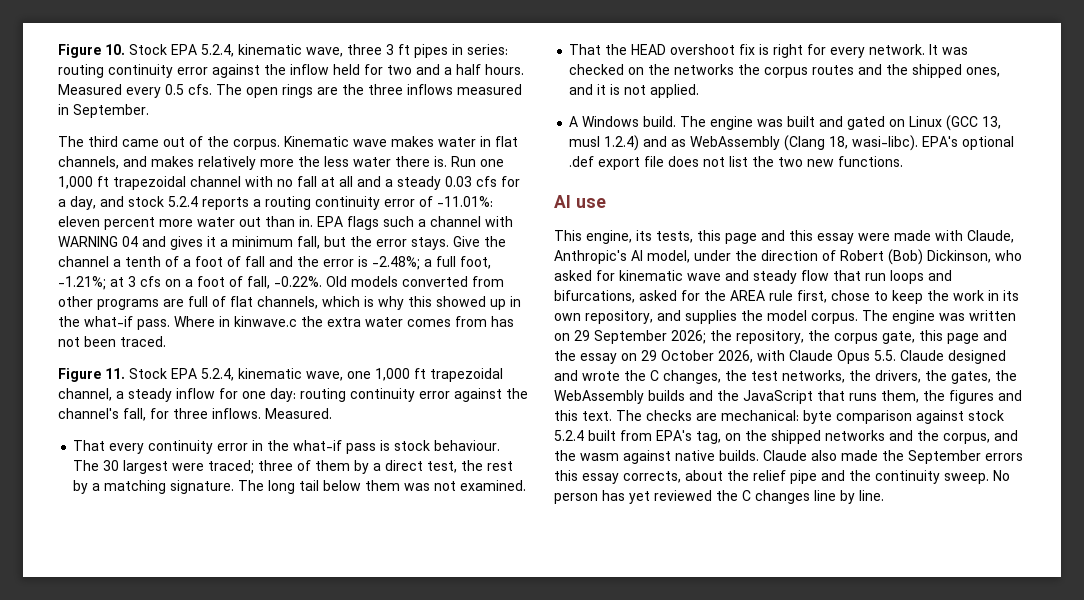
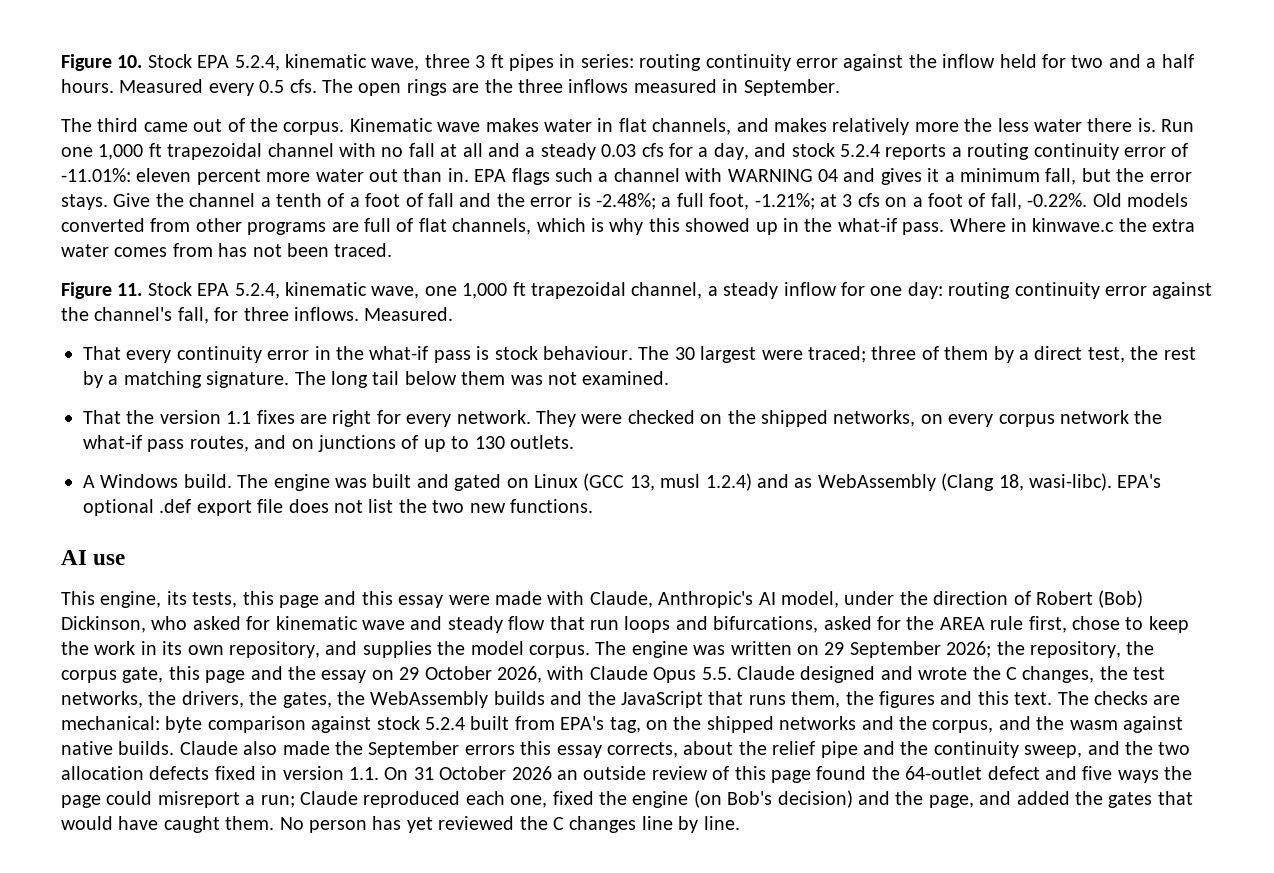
- That the HEAD overshoot fix is right for every network.
+ That the version 1.1 fixes are right for every network.
- It was checked on the networks the corpus routes and the shipped ones, and it is not applied.
+ They were checked on the shipped networks, on every corpus network the what-if pass routes, and on junctions of up to 130 outlets.
- Claude also made the September errors this essay corrects, about the relief pipe and the continuity sweep.
+ Claude also made the September errors this essay corrects, about the relief pipe and the continuity sweep, and the two allocation defects fixed in version 1.1. On 31 October 2026 an outside review of this page found the 64-outlet defect and five ways the page could misreport a run; Claude reproduced each one, fixed the engine (on Bob's decision) and the page, and added the gates that would have caught them.

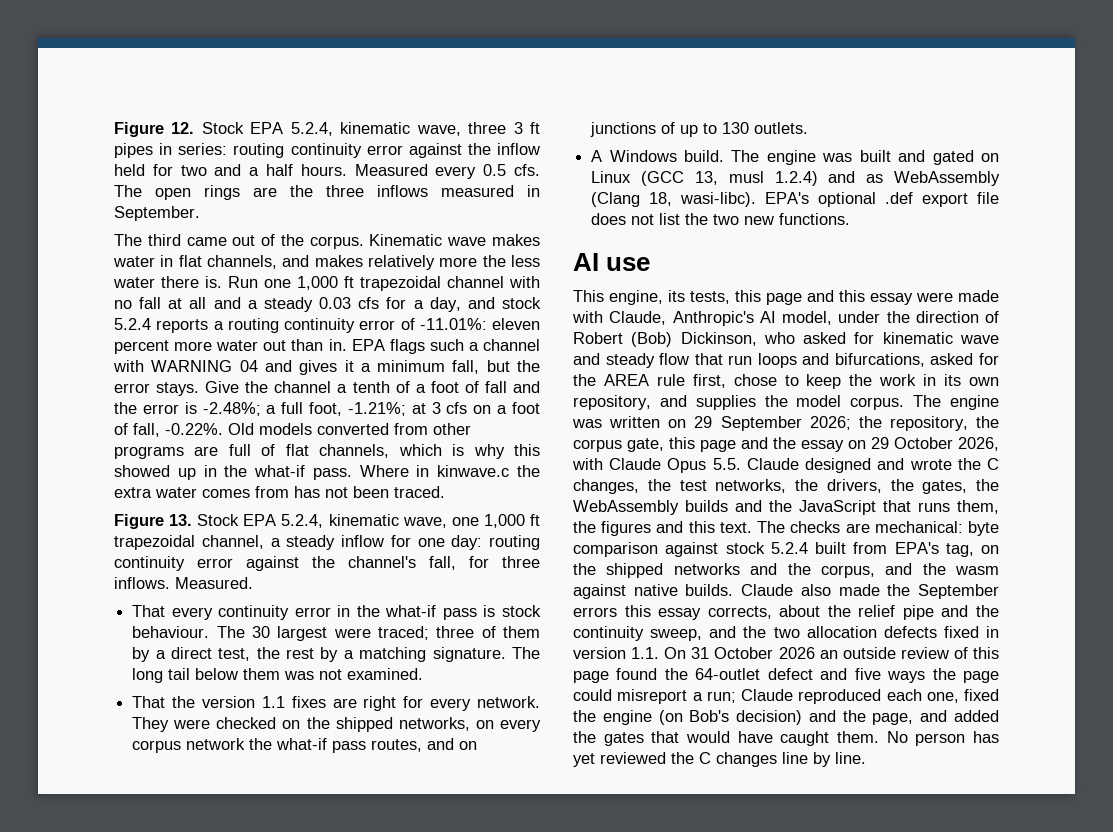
- Figure 10. Stock EPA 5.2.4, kinematic wave, three 3 ft pipes in series: routing continuity error against the inflow held for two and a half hours.
+ Figure 12. Stock EPA 5.2.4, kinematic wave, three 3 ft pipes in series: routing continuity error against the inflow held for two and a half hours.
- Figure 11. Stock EPA 5.2.4, kinematic wave, one 1,000 ft trapezoidal channel, a steady inflow for one day: routing continuity error against the channel's fall, for three inflows.
+ Figure 13. Stock EPA 5.2.4, kinematic wave, one 1,000 ft trapezoidal channel, a steady inflow for one day: routing continuity error against the channel's fall, for three inflows.

